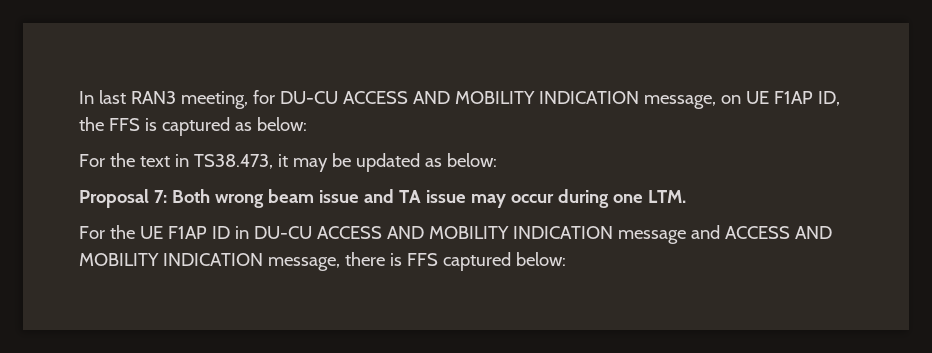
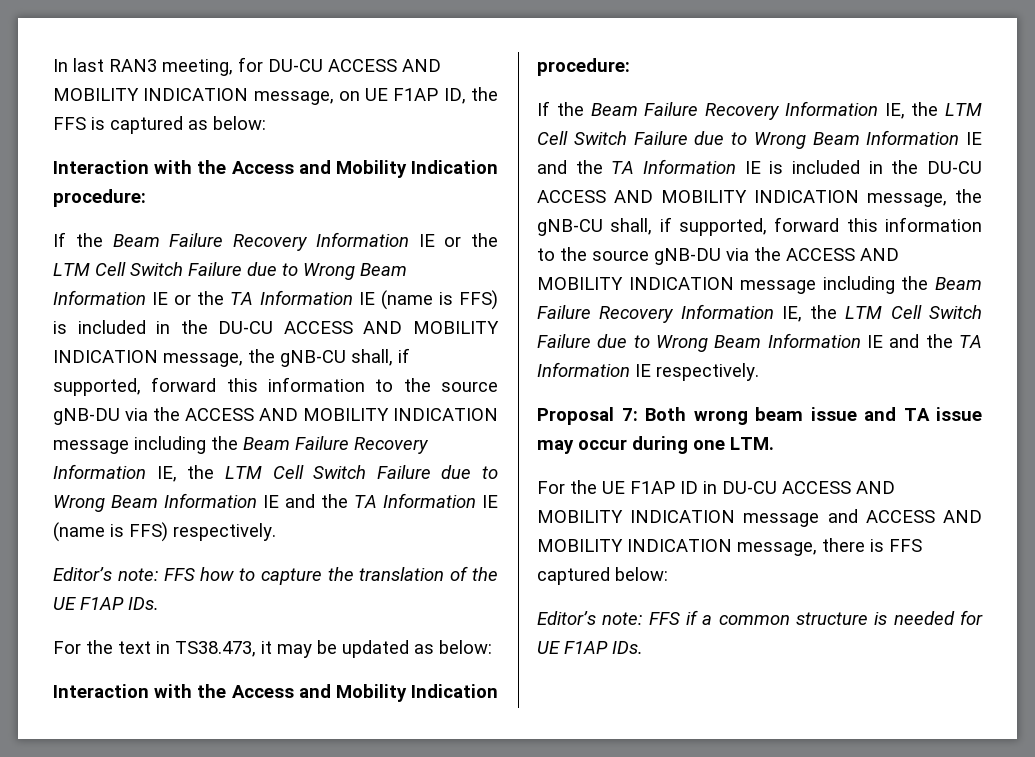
  In last RAN3 meeting, for DU-CU ACCESS AND MOBILITY INDICATION message, on UE F1AP ID, the FFS is captured as below:
+ Interaction with the Access and Mobility Indication procedure:
+ If the Beam Failure Recovery Information IE or the LTM Cell Switch Failure due to Wrong Beam Information IE or the TA Information IE (name is FFS) is included in the DU-CU ACCESS AND MOBILITY INDICATION message, the gNB-CU shall, if supported, forward this information to the source gNB-DU via the ACCESS AND MOBILITY INDICATION message including the Beam Failure Recovery Information IE, the LTM Cell Switch Failure due to Wrong Beam Information IE and the TA Information IE (name is FFS) respectively.
+ Editor’s note: FFS how to capture the translation of the UE F1AP IDs.
  For the text in TS38.473, it may be updated as below:
+ Interaction with the Access and Mobility Indication procedure:
+ If the Beam Failure Recovery Information IE, the LTM Cell Switch Failure due to Wrong Beam Information IE and the TA Information IE is included in the DU-CU ACCESS AND MOBILITY INDICATION message, the gNB-CU shall, if supported, forward this information to the source gNB-DU via the ACCESS AND MOBILITY INDICATION message including the Beam Failure Recovery Information IE, the LTM Cell Switch Failure due to Wrong Beam Information IE and the TA Information IE respectively.
+ Editor’s note: FFS if a common structure is needed for UE F1AP IDs.

